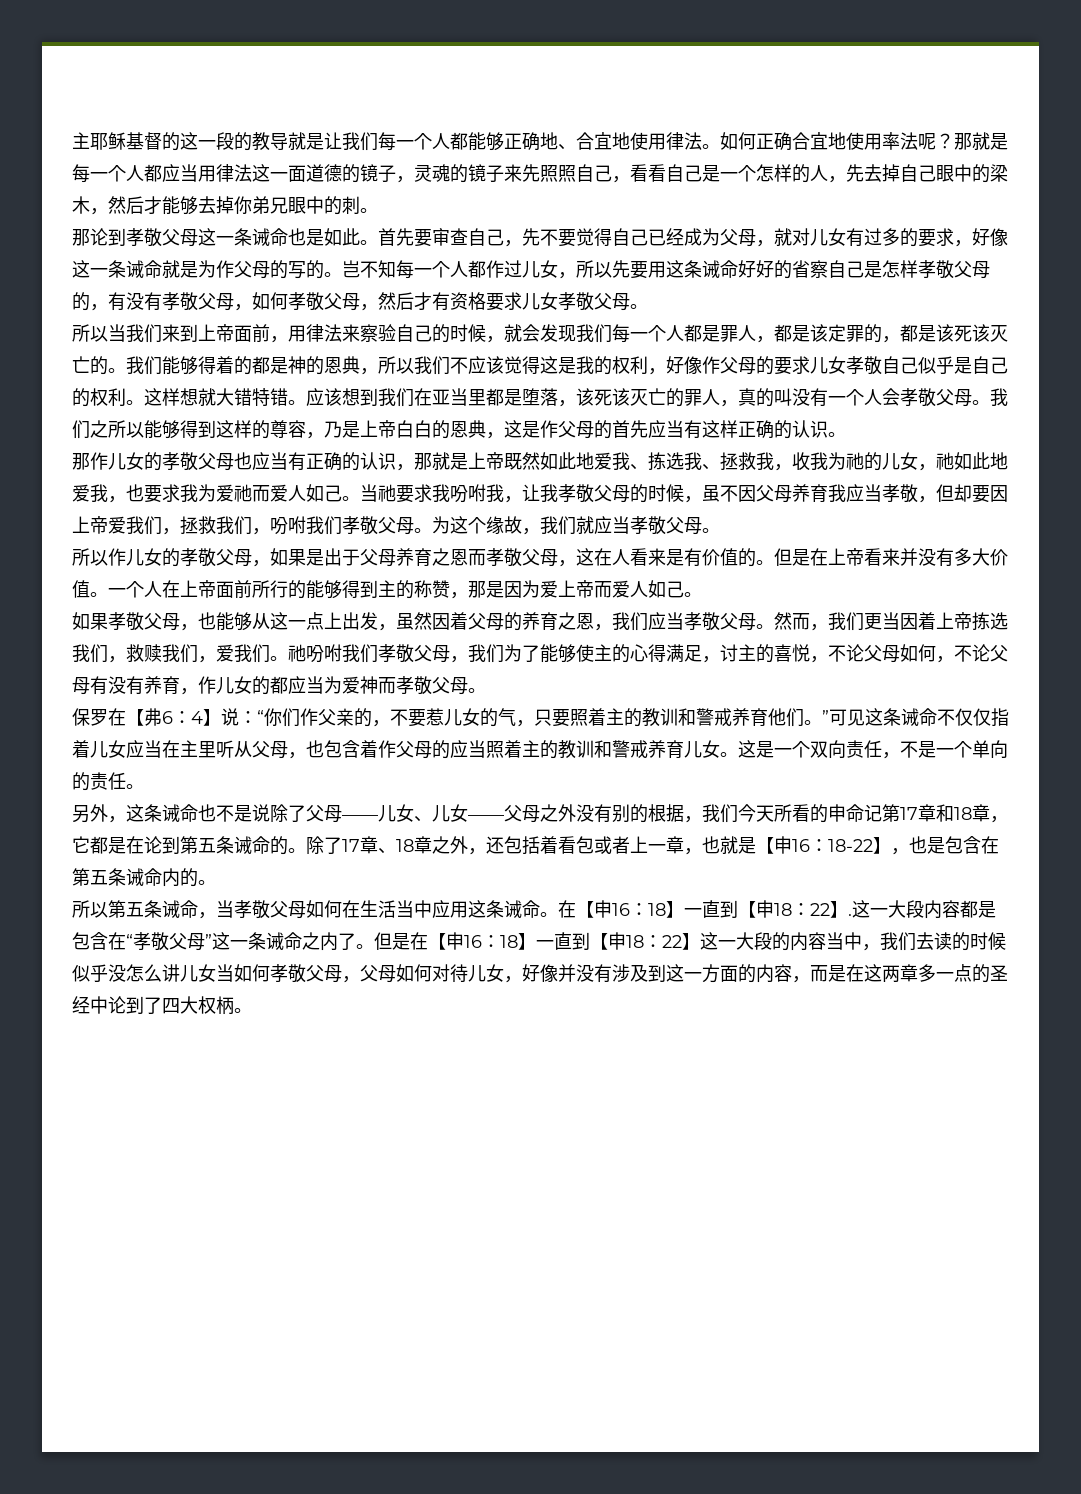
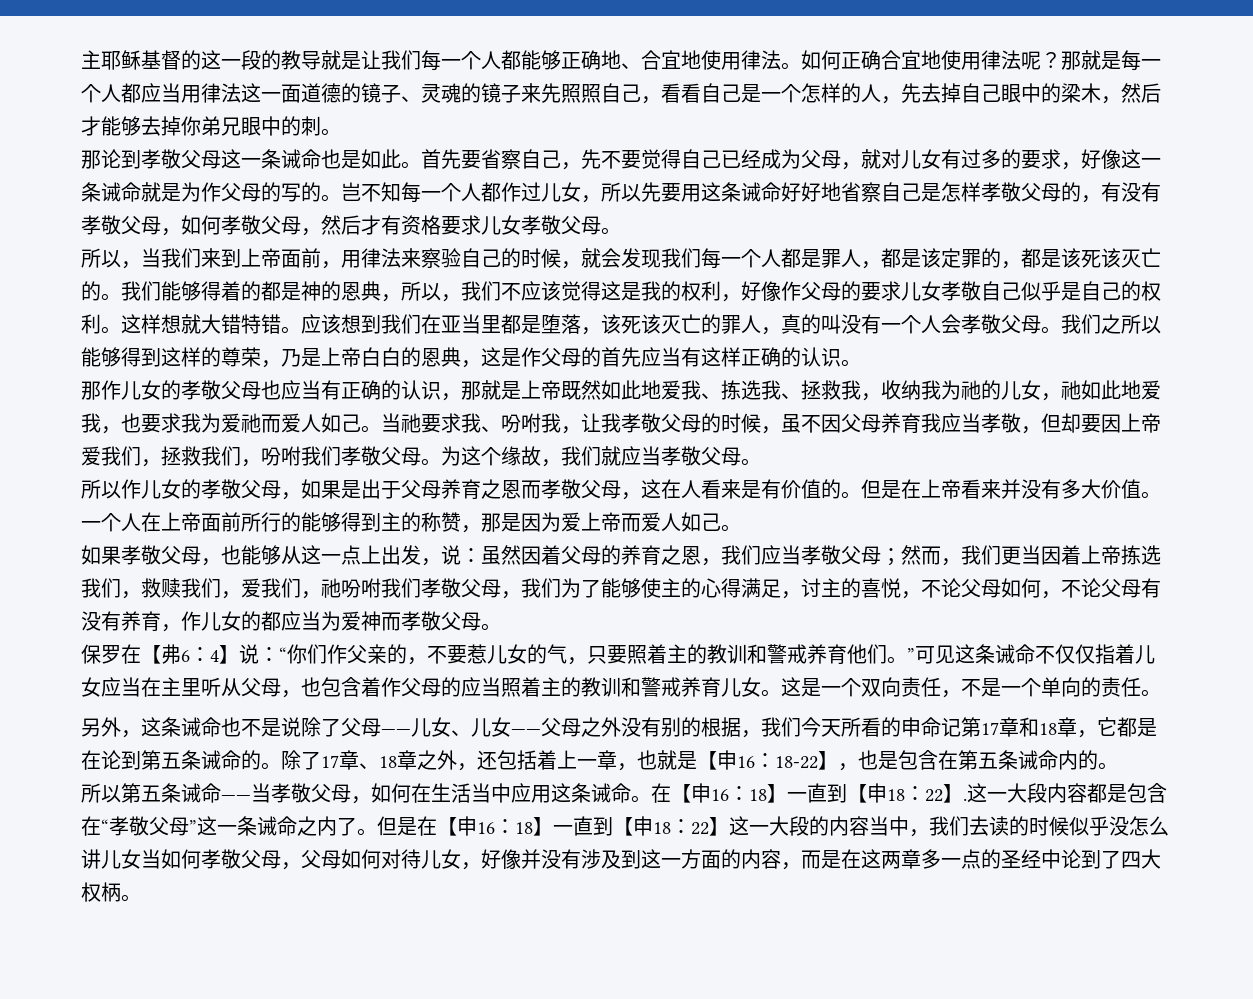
- 如何正确合宜地使用率法呢？
+ 如何正确合宜地使用律法呢？
- 那就是每一个人都应当用律法这一面道德的镜子，灵魂的镜子来先照照自己，看看自己是一个怎样的人，先去掉自己眼中的梁木，然后才能够去掉你弟兄眼中的刺。
+ 那就是每一个人都应当用律法这一面道德的镜子、灵魂的镜子来先照照自己，看看自己是一个怎样的人，先去掉自己眼中的梁木，然后才能够去掉你弟兄眼中的刺。
- 首先要审查自己，先不要觉得自己已经成为父母，就对儿女有过多的要求，好像这一条诫命就是为作父母的写的。
+ 首先要省察自己，先不要觉得自己已经成为父母，就对儿女有过多的要求，好像这一条诫命就是为作父母的写的。
- 岂不知每一个人都作过儿女，所以先要用这条诫命好好的省察自己是怎样孝敬父母的，有没有孝敬父母，如何孝敬父母，然后才有资格要求儿女孝敬父母。
+ 岂不知每一个人都作过儿女，所以先要用这条诫命好好地省察自己是怎样孝敬父母的，有没有孝敬父母，如何孝敬父母，然后才有资格要求儿女孝敬父母。
- 所以当我们来到上帝面前，用律法来察验自己的时候，就会发现我们每一个人都是罪人，都是该定罪的，都是该死该灭亡的。
+ 所以，当我们来到上帝面前，用律法来察验自己的时候，就会发现我们每一个人都是罪人，都是该定罪的，都是该死该灭亡的。
- 我们能够得着的都是神的恩典，所以我们不应该觉得这是我的权利，好像作父母的要求儿女孝敬自己似乎是自己的权利。
+ 我们能够得着的都是神的恩典，所以，我们不应该觉得这是我的权利，好像作父母的要求儿女孝敬自己似乎是自己的权利。
- 我们之所以能够得到这样的尊容，乃是上帝白白的恩典，这是作父母的首先应当有这样正确的认识。
+ 我们之所以能够得到这样的尊荣，乃是上帝白白的恩典，这是作父母的首先应当有这样正确的认识。
- 那作儿女的孝敬父母也应当有正确的认识，那就是上帝既然如此地爱我、拣选我、拯救我，收我为祂的儿女，祂如此地爱我，也要求我为爱祂而爱人如己。
+ 那作儿女的孝敬父母也应当有正确的认识，那就是上帝既然如此地爱我、拣选我、拯救我，收纳我为祂的儿女，祂如此地爱我，也要求我为爱祂而爱人如己。
- 当祂要求我吩咐我，让我孝敬父母的时候，虽不因父母养育我应当孝敬，但却要因上帝爱我们，拯救我们，吩咐我们孝敬父母。
+ 当祂要求我、吩咐我，让我孝敬父母的时候，虽不因父母养育我应当孝敬，但却要因上帝爱我们，拯救我们，吩咐我们孝敬父母。
- 如果孝敬父母，也能够从这一点上出发，虽然因着父母的养育之恩，我们应当孝敬父母。
+ 如果孝敬父母，也能够从这一点上出发，说：虽然因着父母的养育之恩，我们应当孝敬父母；
- 然而，我们更当因着上帝拣选我们，救赎我们，爱我们。祂吩咐我们孝敬父母，我们为了能够使主的心得满足，讨主的喜悦，不论父母如何，不论父母有没有养育，作儿女的都应当为爱神而孝敬父母。
+ 然而，我们更当因着上帝拣选我们，救赎我们，爱我们，祂吩咐我们孝敬父母，我们为了能够使主的心得满足，讨主的喜悦，不论父母如何，不论父母有没有养育，作儿女的都应当为爱神而孝敬父母。
- 除了17章、18章之外，还包括着看包或者上一章，也就是【申16：18-22】，也是包含在第五条诫命内的。
+ 除了17章、18章之外，还包括着上一章，也就是【申16：18-22】，也是包含在第五条诫命内的。
- 所以第五条诫命，当孝敬父母如何在生活当中应用这条诫命。
+ 所以第五条诫命——当孝敬父母，如何在生活当中应用这条诫命。

